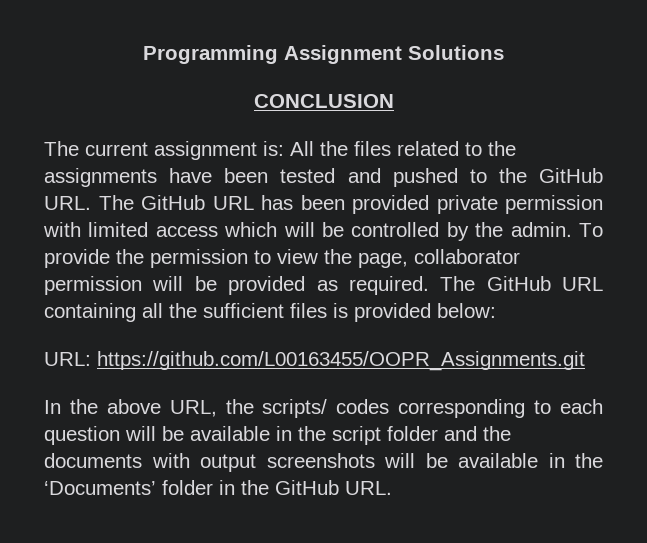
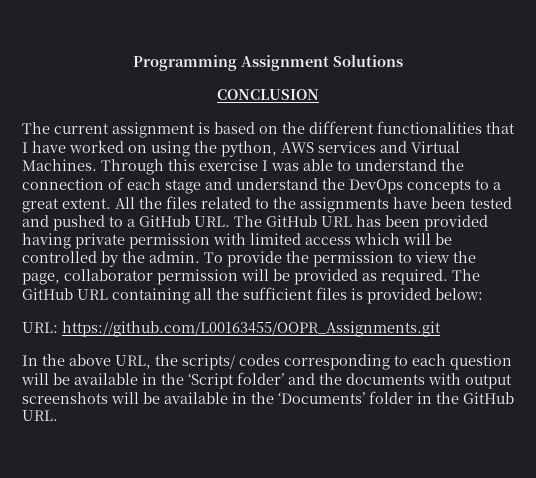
- The current assignment is: All the files related to the assignments have been tested and pushed to the GitHub URL. The GitHub URL has been provided private permission with limited access which will be controlled by the admin.
+ The current assignment is based on the different functionalities that I have worked on using the python, AWS services and Virtual Machines. Through this exercise I was able to understand the connection of each stage and understand the DevOps concepts to a great extent. All the files related to the assignments have been tested and pushed to a GitHub URL. The GitHub URL has been provided having private permission with limited access which will be controlled by the admin.
- In the above URL, the scripts/ codes corresponding to each question will be available in the script folder and the documents with output screenshots will be available in the ‘Documents’ folder in the GitHub URL.
+ In the above URL, the scripts/ codes corresponding to each question will be available in the ‘Script folder’ and the documents with output screenshots will be available in the ‘Documents’ folder in the GitHub URL.

